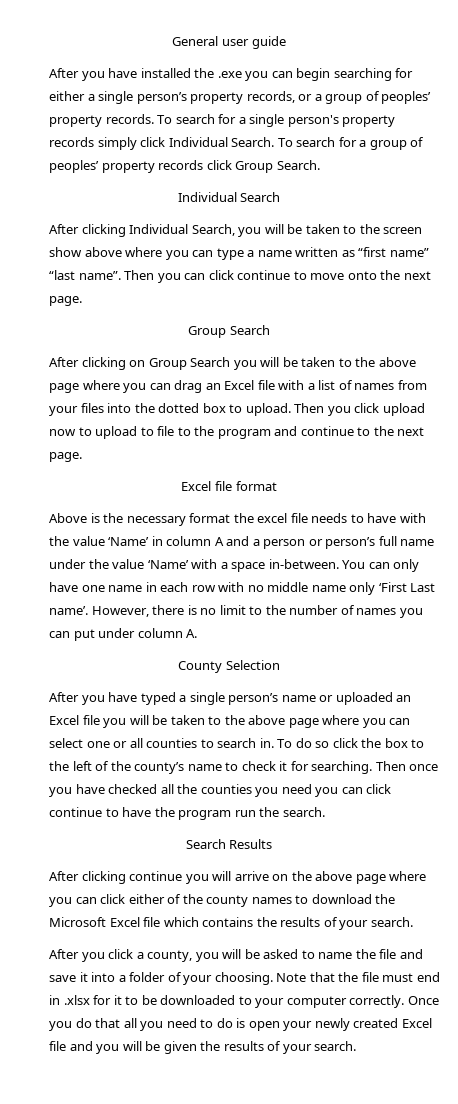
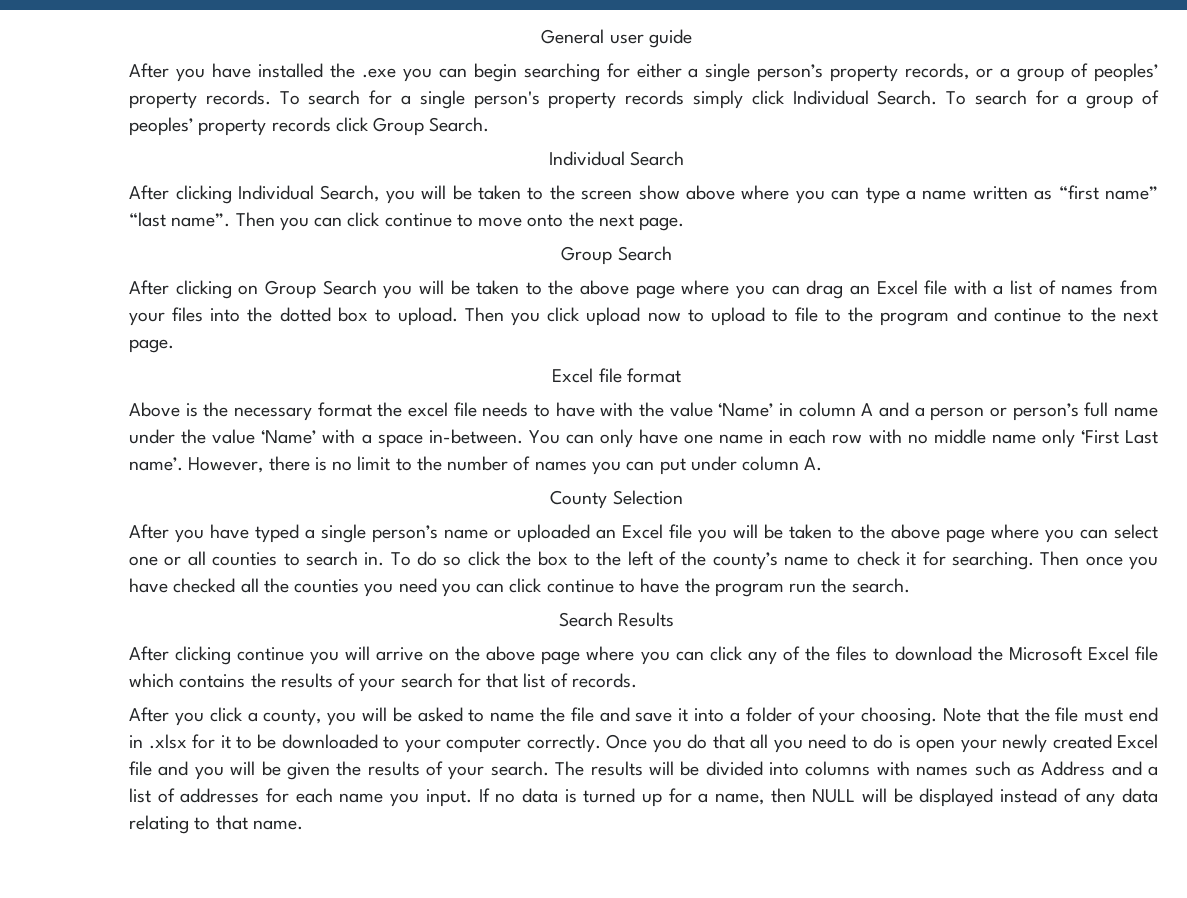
- After clicking continue you will arrive on the above page where you can click either of the county names to download the Microsoft Excel file which contains the results of your search.
+ After clicking continue you will arrive on the above page where you can click any of the files to download the Microsoft Excel file which contains the results of your search for that list of records.
+ The results will be divided into columns with names such as Address and a list of addresses for each name you input. If no data is turned up for a name, then NULL will be displayed instead of any data relating to that name.

